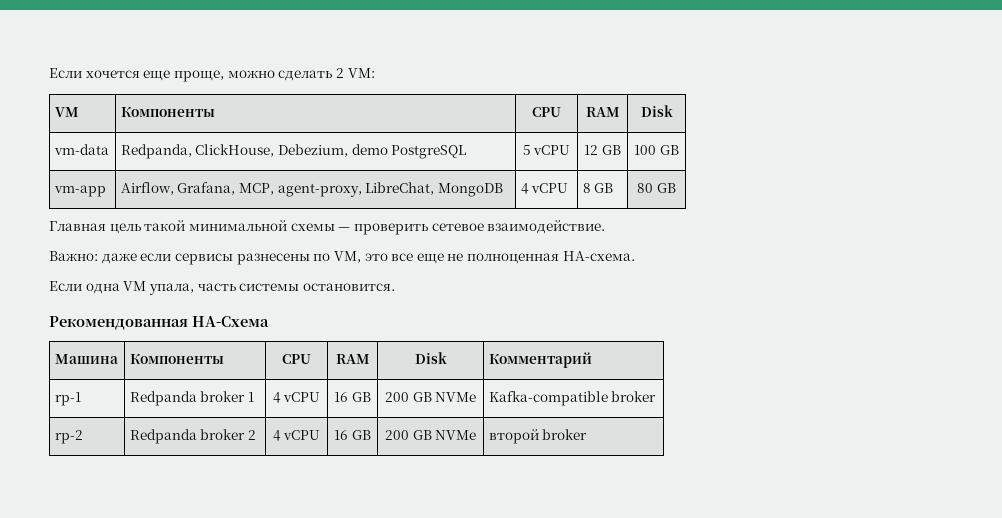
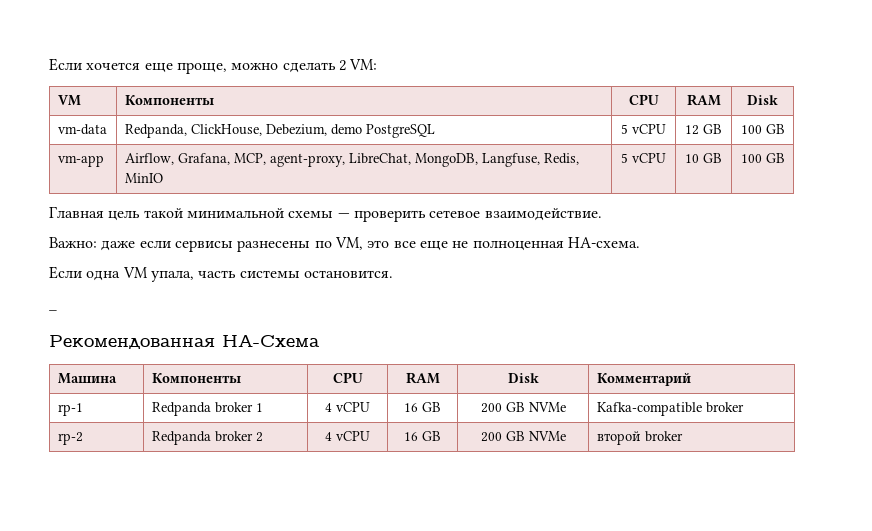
- vm-app | Airflow, Grafana, MCP, agent-proxy, LibreChat, MongoDB | 4 vCPU | 8 GB | 80 GB
+ vm-app | Airflow, Grafana, MCP, agent-proxy, LibreChat, MongoDB, Langfuse, Redis, MinIO | 5 vCPU | 10 GB | 100 GB
+ _

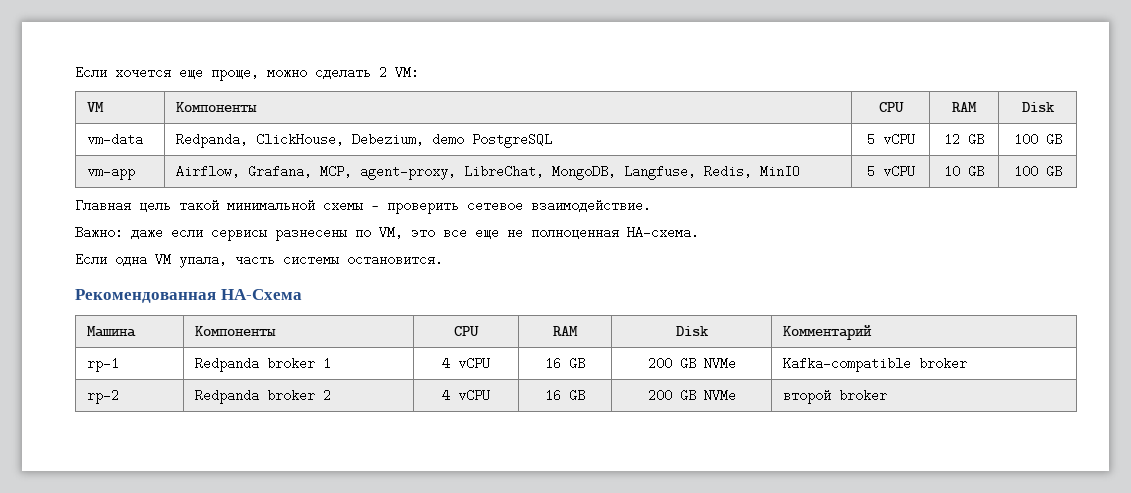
- _

